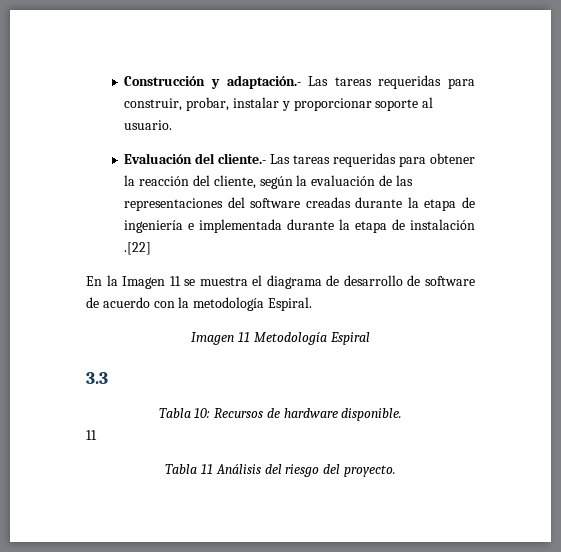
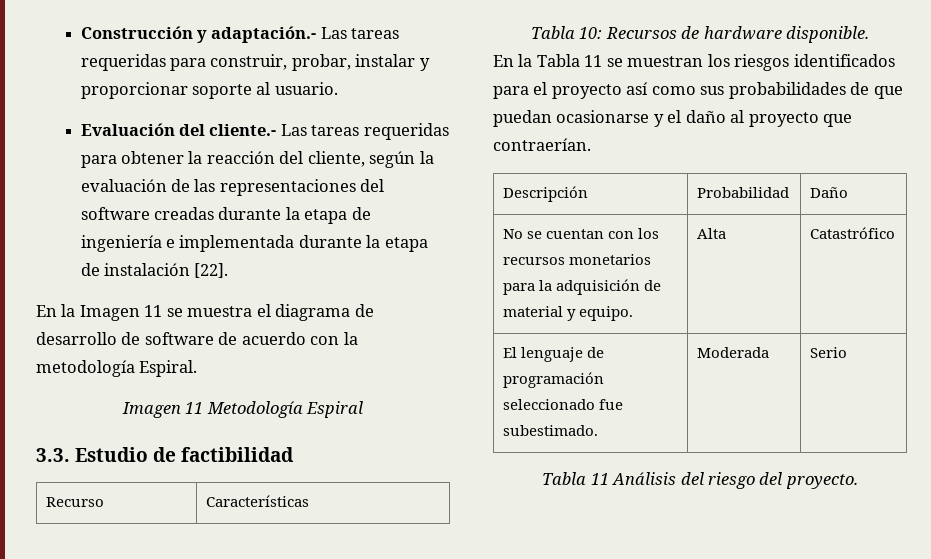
- Evaluación del cliente.- Las tareas requeridas para obtener la reacción del cliente, según la evaluación de las representaciones del software creadas durante la etapa de ingeniería e implementada durante la etapa de instalación .[22]
+ Evaluación del cliente.- Las tareas requeridas para obtener la reacción del cliente, según la evaluación de las representaciones del software creadas durante la etapa de ingeniería e implementada durante la etapa de instalación [22].
- 3.3
+ 3.3. Estudio de factibilidad
+ Recurso | Características
  Tabla 10: Recursos de hardware disponible.
- 11
+ En la Tabla 11 se muestran los riesgos identificados para el proyecto así como sus probabilidades de que puedan ocasionarse y el daño al proyecto que contraerían.
+ Descripción | Probabilidad | Daño
+ No se cuentan con los recursos monetarios para la adquisición de material y equipo. | Alta | Catastrófico
+ El lenguaje de programación seleccionado fue subestimado. | Moderada | Serio

